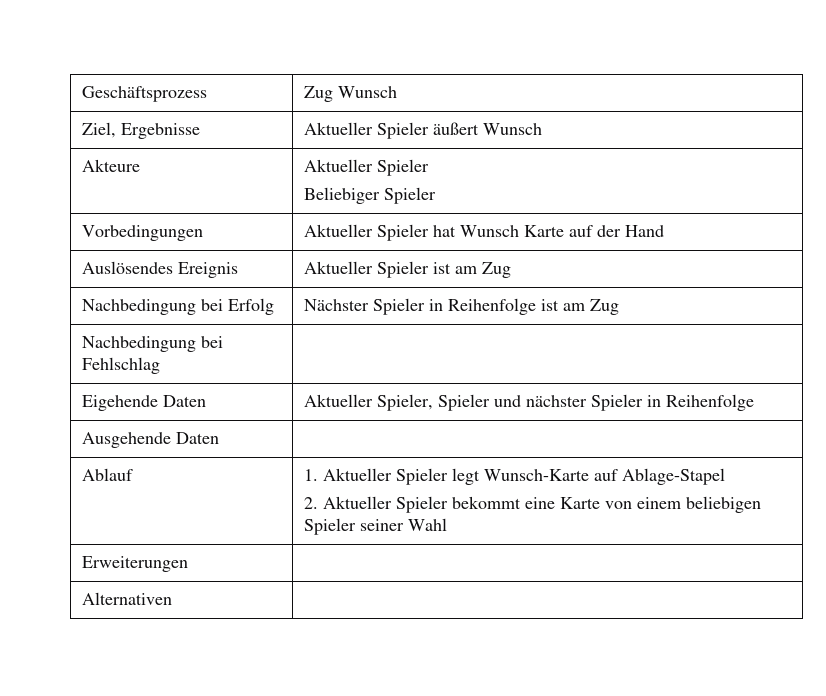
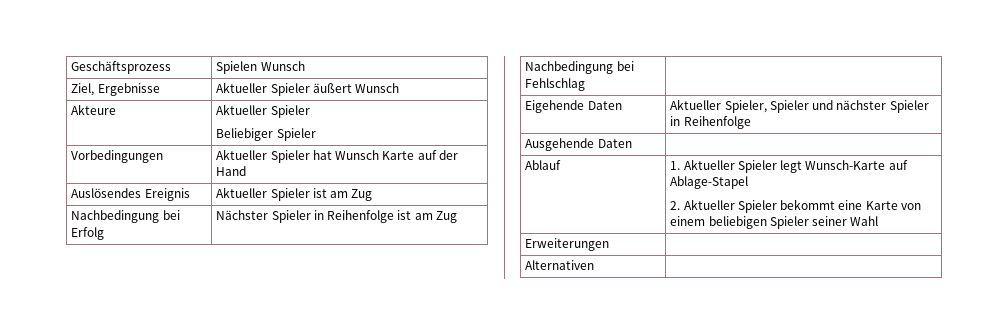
- Geschäftsprozess | Zug Wunsch
+ Geschäftsprozess | Spielen Wunsch

